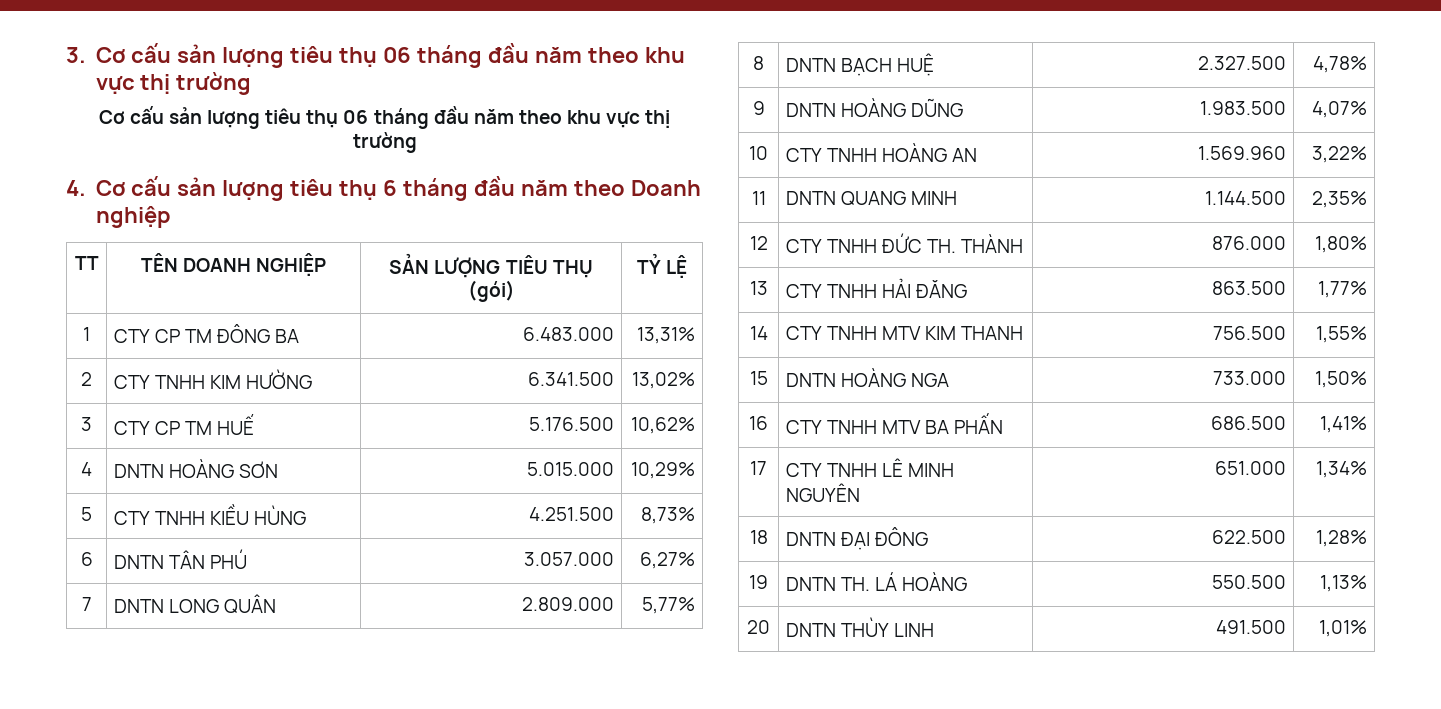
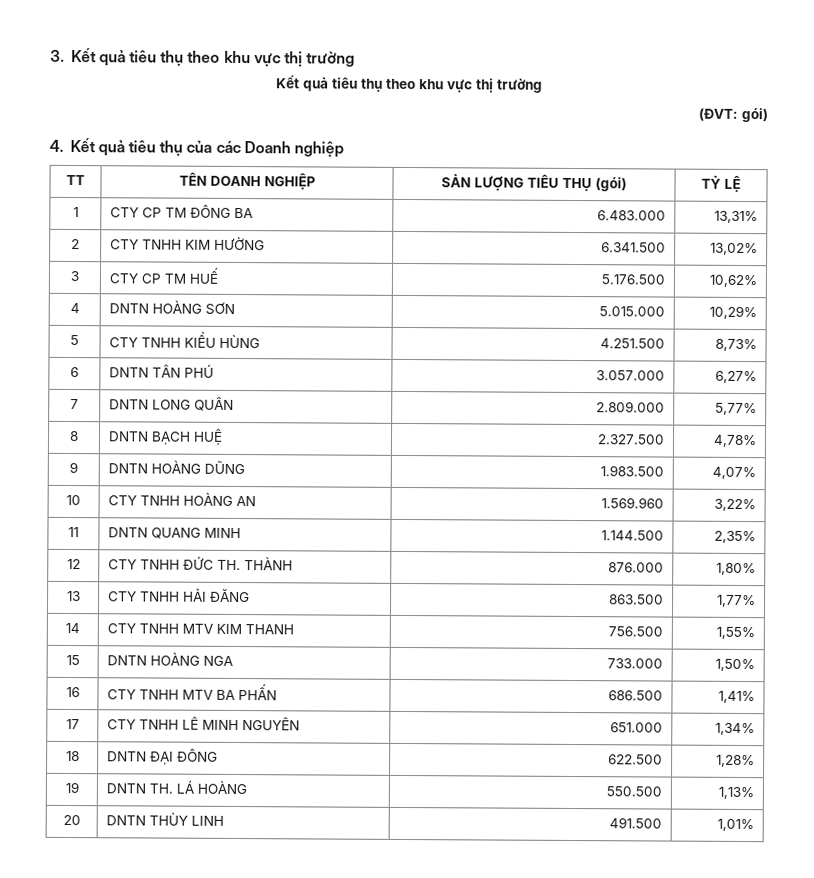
- 3. Cơ cấu sản lượng tiêu thụ 06 tháng đầu năm theo khu vực thị trường
- Cơ cấu sản lượng tiêu thụ 06 tháng đầu năm theo khu vực thị trường
+ 3. Kết quả tiêu thụ theo khu vực thị trường
+ Kết quả tiêu thụ theo khu vực thị trường
+ (ĐVT: gói)
- 4. Cơ cấu sản lượng tiêu thụ 6 tháng đầu năm theo Doanh nghiệp
+ 4. Kết quả tiêu thụ của các Doanh nghiệp

